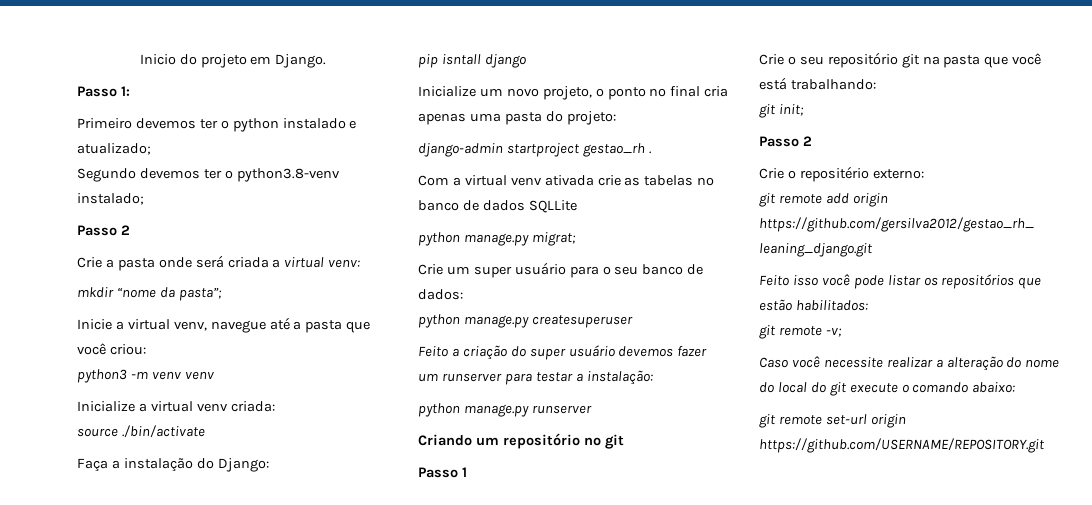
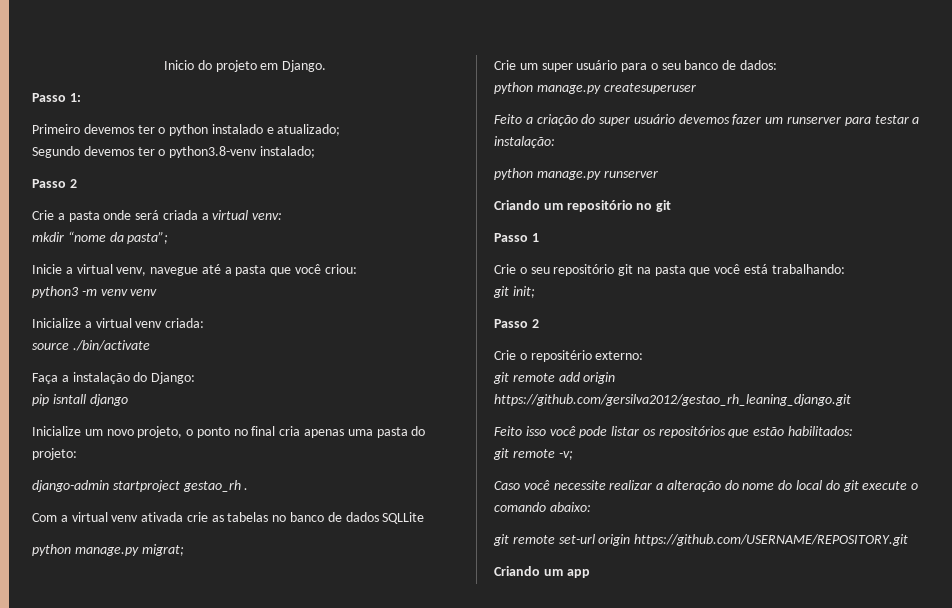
+ Criando um app

